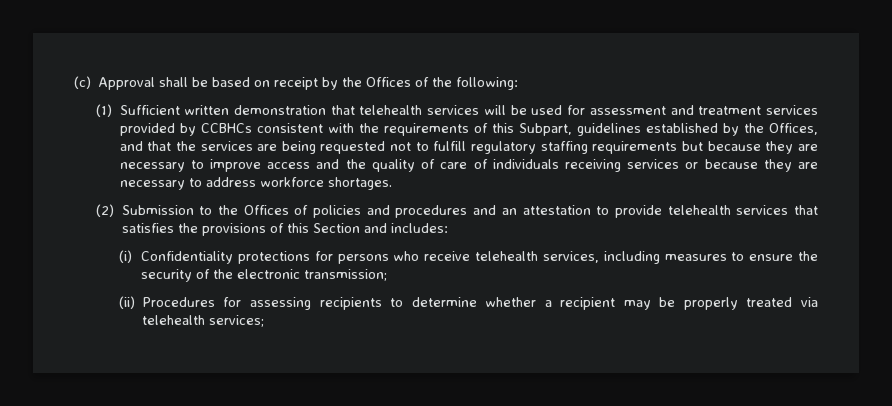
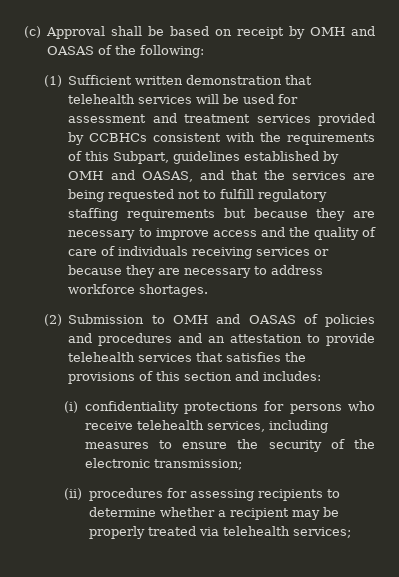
- (c) Approval shall be based on receipt by the Offices of the following:
+ (c) Approval shall be based on receipt by OMH and OASAS of the following:
- (1) Sufficient written demonstration that telehealth services will be used for assessment and treatment services provided by CCBHCs consistent with the requirements of this Subpart, guidelines established by the Offices, and that the services are being requested not to fulfill regulatory staffing requirements but because they are necessary to improve access and the quality of care of individuals receiving services or because they are necessary to address workforce shortages.
+ (1) Sufficient written demonstration that telehealth services will be used for assessment and treatment services provided by CCBHCs consistent with the requirements of this Subpart, guidelines established by OMH and OASAS, and that the services are being requested not to fulfill regulatory staffing requirements but because they are necessary to improve access and the quality of care of individuals receiving services or because they are necessary to address workforce shortages.
- (2) Submission to the Offices of policies and procedures and an attestation to provide telehealth services that satisfies the provisions of this Section and includes:
+ (2) Submission to OMH and OASAS of policies and procedures and an attestation to provide telehealth services that satisfies the provisions of this section and includes:
- (i) Confidentiality protections for persons who receive telehealth services, including measures to ensure the security of the electronic transmission;
+ (i) confidentiality protections for persons who receive telehealth services, including measures to ensure the security of the electronic transmission;
- (ii) Procedures for assessing recipients to determine whether a recipient may be properly treated via telehealth services;
+ (ii) procedures for assessing recipients to determine whether a recipient may be properly treated via telehealth services;

